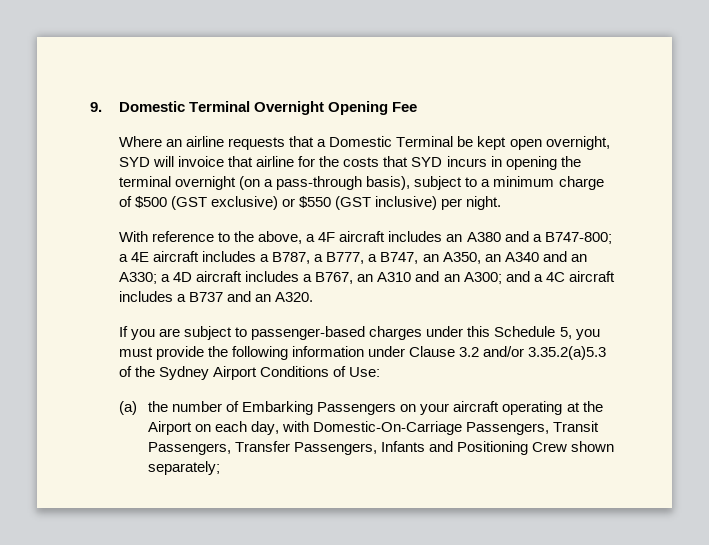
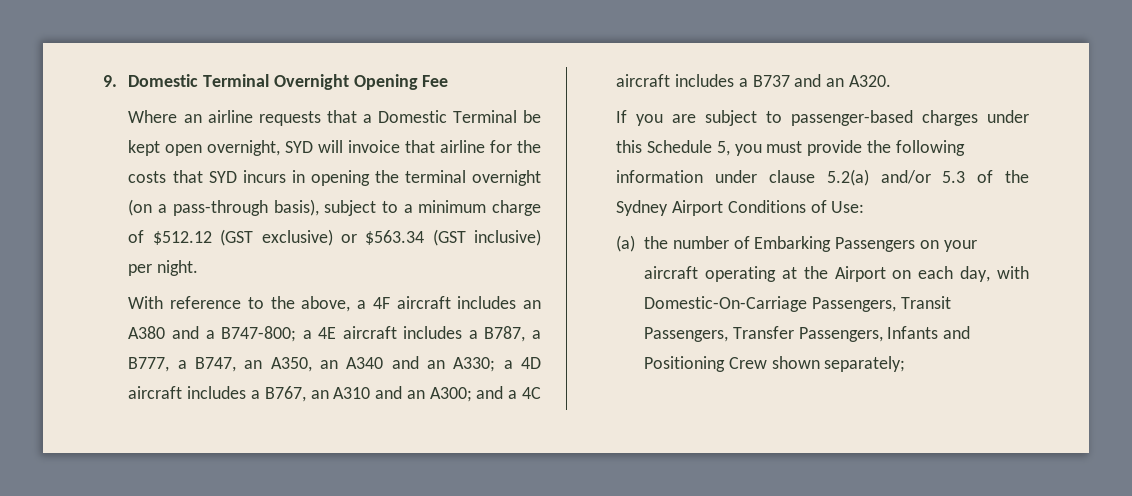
- Where an airline requests that a Domestic Terminal be kept open overnight, SYD will invoice that airline for the costs that SYD incurs in opening the terminal overnight (on a pass-through basis), subject to a minimum charge of $500 (GST exclusive) or $550 (GST inclusive) per night.
+ Where an airline requests that a Domestic Terminal be kept open overnight, SYD will invoice that airline for the costs that SYD incurs in opening the terminal overnight (on a pass-through basis), subject to a minimum charge of $512.12 (GST exclusive) or $563.34 (GST inclusive) per night.
- If you are subject to passenger-based charges under this Schedule 5, you must provide the following information under Clause 3.2 and/or 3.35.2(a)5.3 of the Sydney Airport Conditions of Use:
+ If you are subject to passenger-based charges under this Schedule 5, you must provide the following information under clause 5.2(a) and/or 5.3 of the Sydney Airport Conditions of Use:

